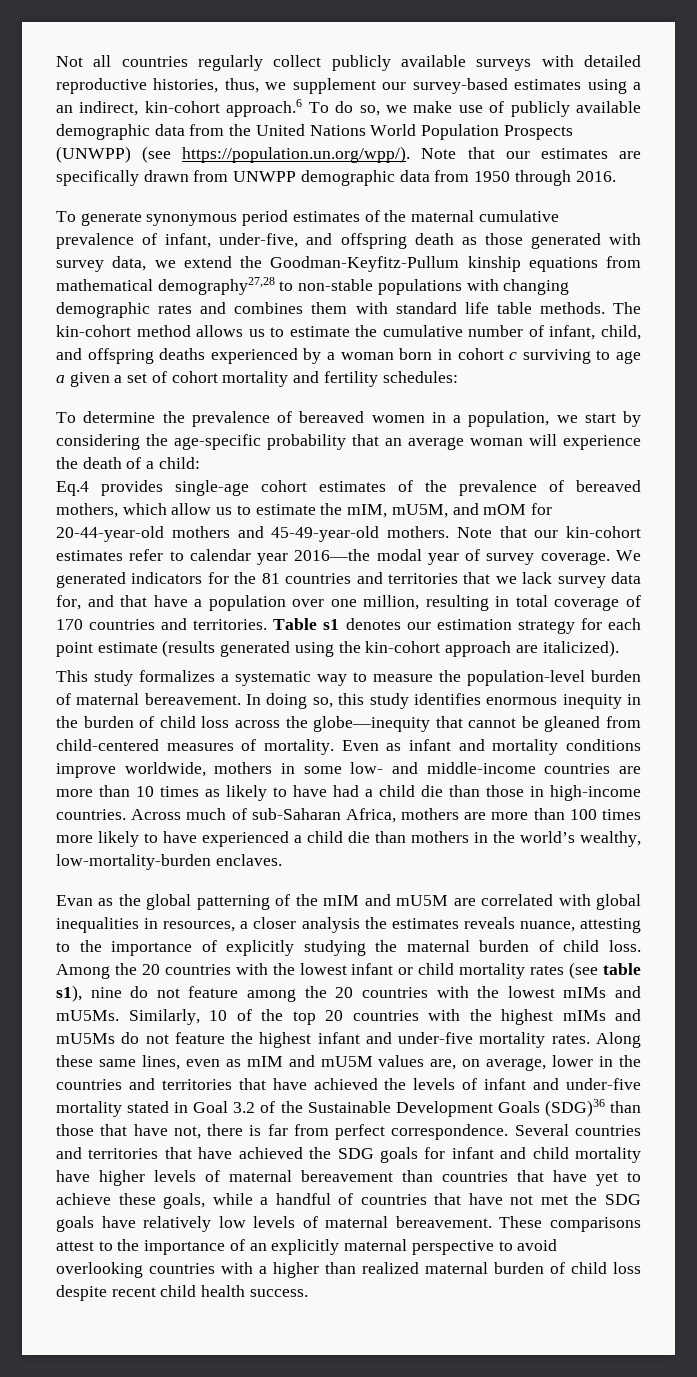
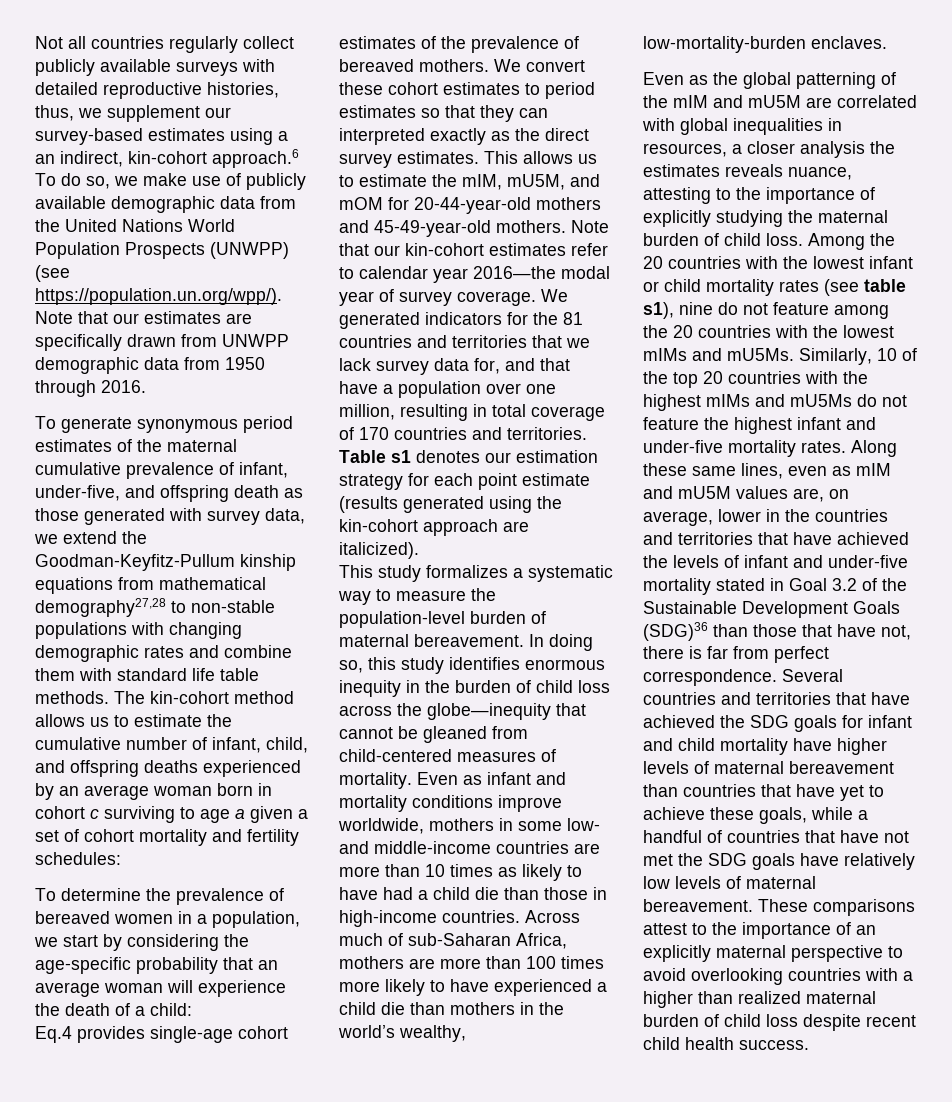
- To generate synonymous period estimates of the maternal cumulative prevalence of infant, under-five, and offspring death as those generated with survey data, we extend the Goodman-Keyfitz-Pullum kinship equations from mathematical demography27,28 to non-stable populations with changing demographic rates and combines them with standard life table methods.
+ To generate synonymous period estimates of the maternal cumulative prevalence of infant, under-five, and offspring death as those generated with survey data, we extend the Goodman-Keyfitz-Pullum kinship equations from mathematical demography27,28 to non-stable populations with changing demographic rates and combine them with standard life table methods.
- The kin-cohort method allows us to estimate the cumulative number of infant, child, and offspring deaths experienced by a woman born in cohort c surviving to age a given a set of cohort mortality and fertility schedules:
+ The kin-cohort method allows us to estimate the cumulative number of infant, child, and offspring deaths experienced by an average woman born in cohort c surviving to age a given a set of cohort mortality and fertility schedules:
- Eq.4 provides single-age cohort estimates of the prevalence of bereaved mothers, which allow us to estimate the mIM, mU5M, and mOM for 20-44-year-old mothers and 45-49-year-old mothers.
+ Eq.4 provides single-age cohort estimates of the prevalence of bereaved mothers. We convert these cohort estimates to period estimates so that they can interpreted exactly as the direct survey estimates. This allows us to estimate the mIM, mU5M, and mOM for 20-44-year-old mothers and 45-49-year-old mothers.
- Evan as the global patterning of the mIM and mU5M are correlated with global inequalities in resources, a closer analysis the estimates reveals nuance, attesting to the importance of explicitly studying the maternal burden of child loss.
+ Even as the global patterning of the mIM and mU5M are correlated with global inequalities in resources, a closer analysis the estimates reveals nuance, attesting to the importance of explicitly studying the maternal burden of child loss.

